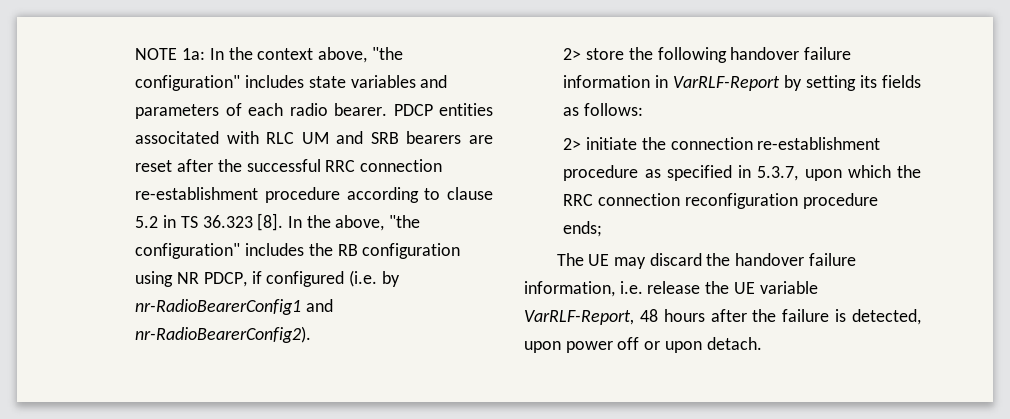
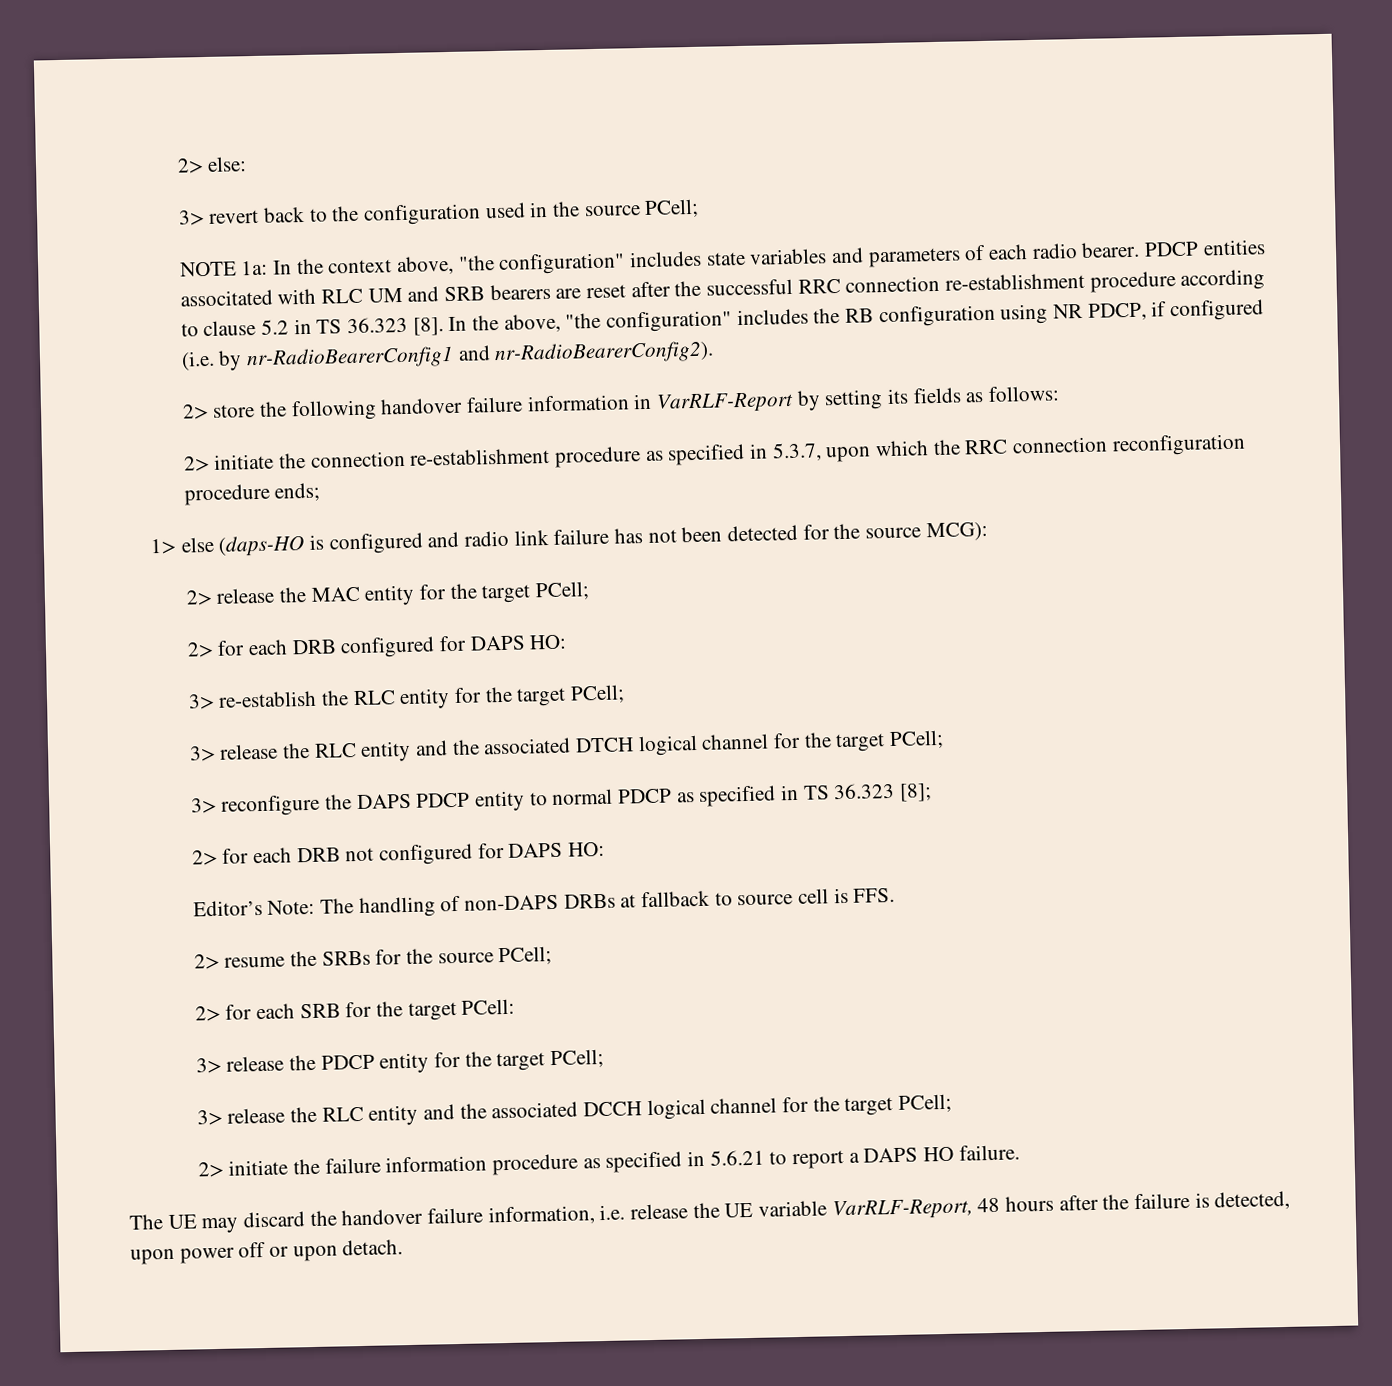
+ 2> else:
+ 3> revert back to the configuration used in the source PCell;
+ 1> else (daps-HO is configured and radio link failure has not been detected for the source MCG):
+ 2> release the MAC entity for the target PCell;
+ 2> for each DRB configured for DAPS HO:
+ 3> re-establish the RLC entity for the target PCell;
+ 3> release the RLC entity and the associated DTCH logical channel for the target PCell;
+ 3> reconfigure the DAPS PDCP entity to normal PDCP as specified in TS 36.323 [8];
+ 2> for each DRB not configured for DAPS HO:
+ Editor’s Note: The handling of non-DAPS DRBs at fallback to source cell is FFS.
+ 2> resume the SRBs for the source PCell;
+ 2> for each SRB for the target PCell:
+ 3> release the PDCP entity for the target PCell;
+ 3> release the RLC entity and the associated DCCH logical channel for the target PCell;
+ 2> initiate the failure information procedure as specified in 5.6.21 to report a DAPS HO failure.

